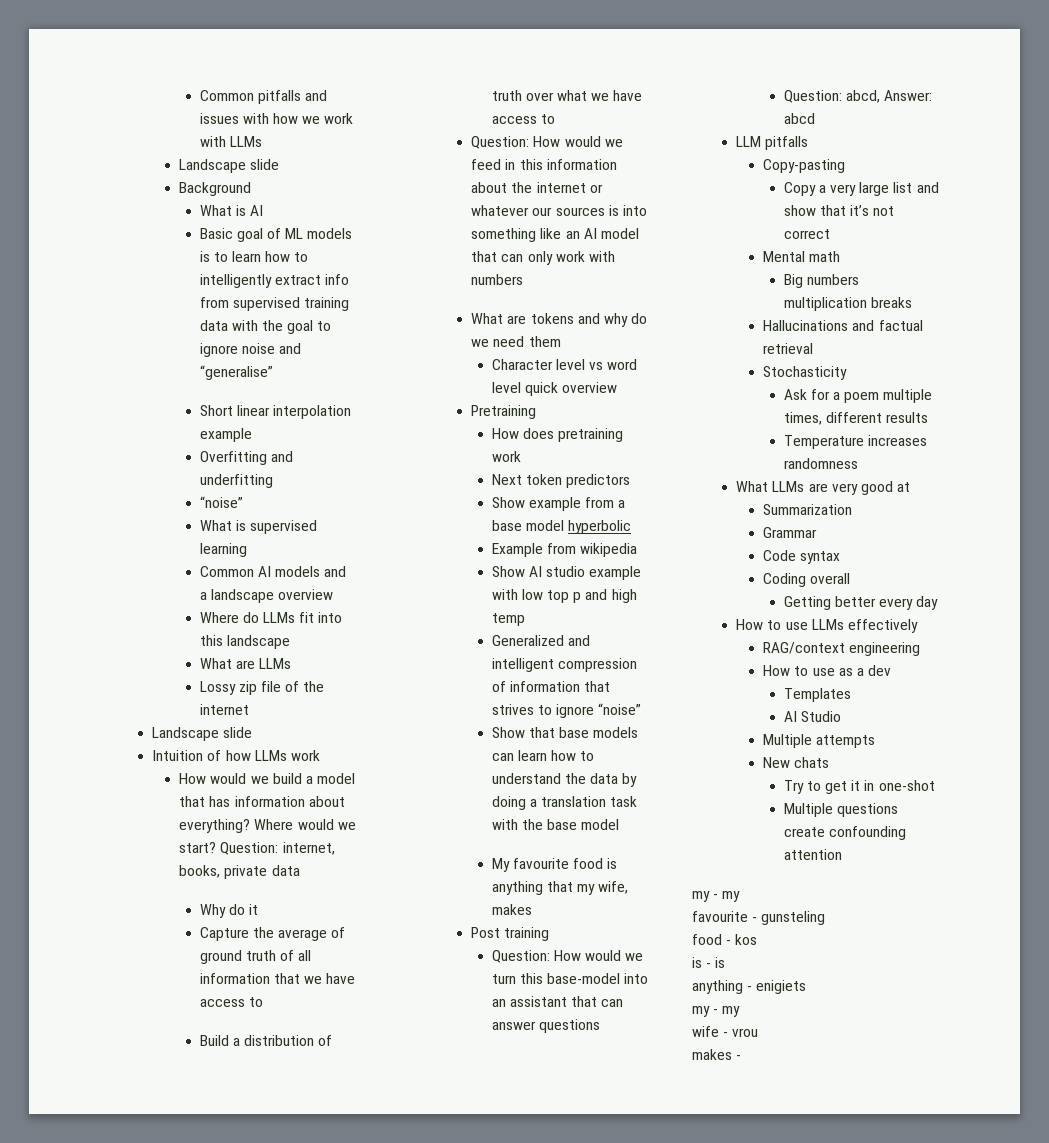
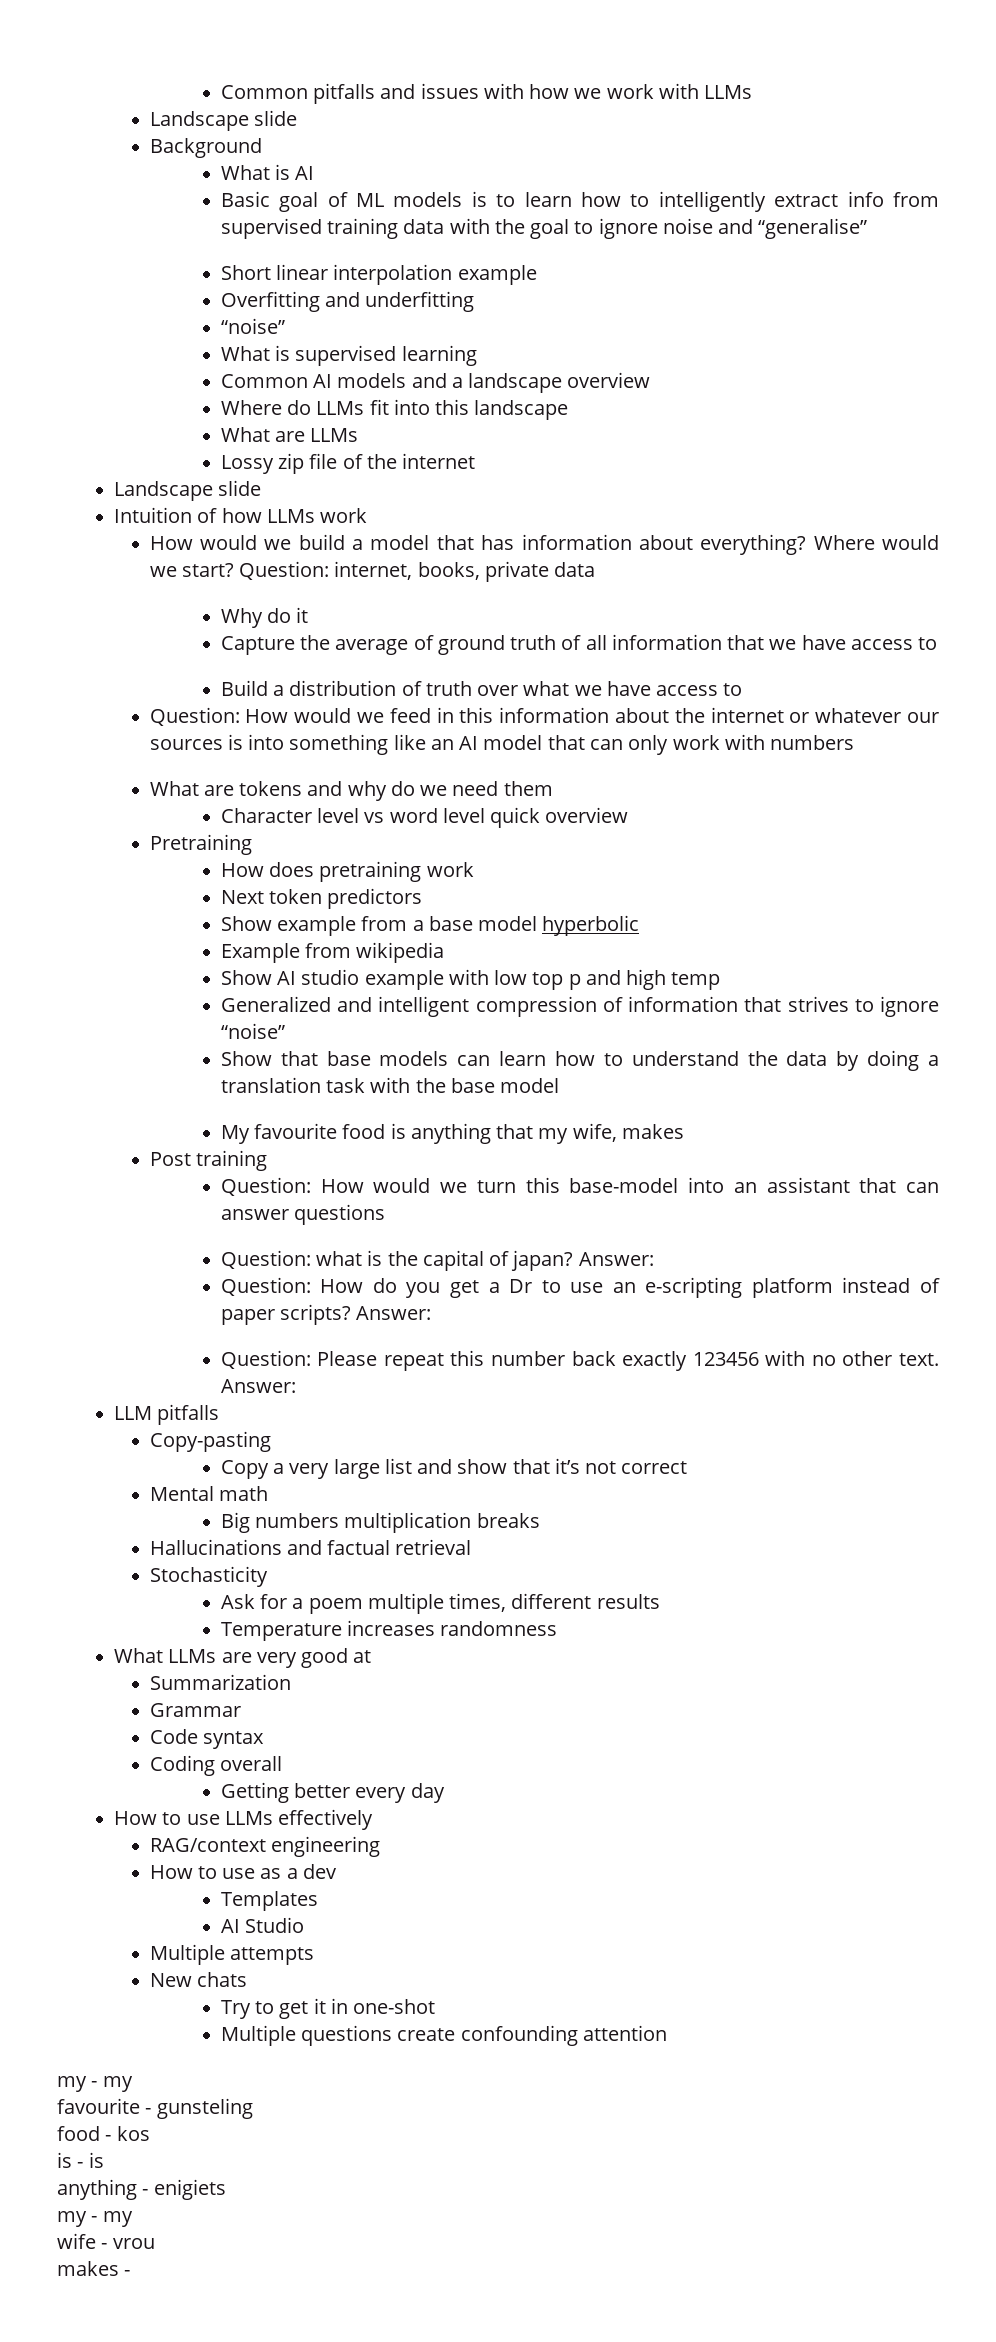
- Question: abcd, Answer: abcd
+ Question: what is the capital of japan? Answer:
+ Question: How do you get a Dr to use an e-scripting platform instead of paper scripts? Answer:
+ Question: Please repeat this number back exactly 123456 with no other text. Answer:

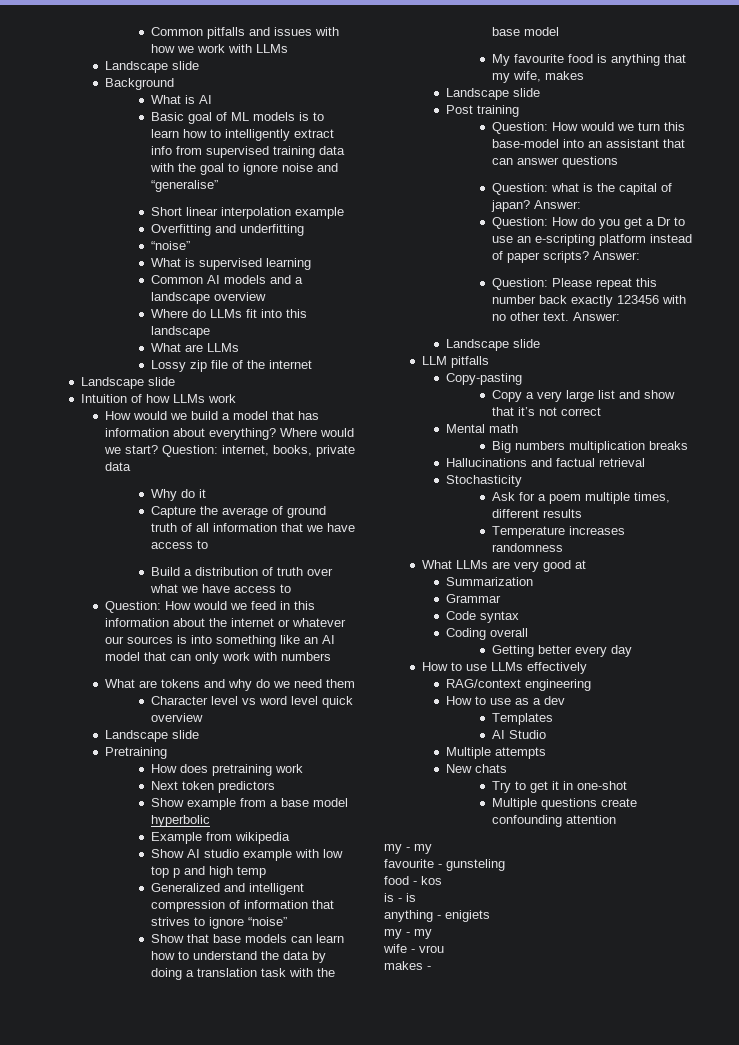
  Character level vs word level quick overview
+ Landscape slide
  My favourite food is anything that my wife, makes
+ Landscape slide
  Question: Please repeat this number back exactly 123456 with no other text. Answer:
+ Landscape slide

